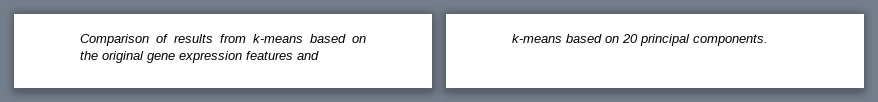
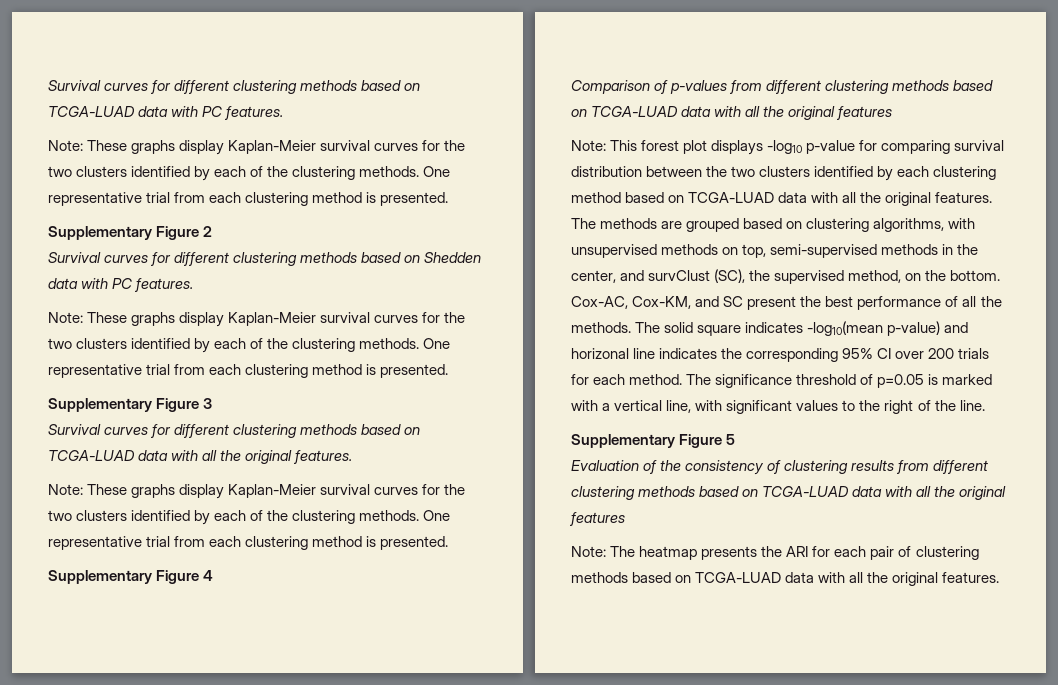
- Comparison of results from k-means based on the original gene expression features and k-means based on 20 principal components.
+ Survival curves for different clustering methods based on TCGA-LUAD data with PC features.
+ Note: These graphs display Kaplan-Meier survival curves for the two clusters identified by each of the clustering methods. One representative trial from each clustering method is presented.
+ Supplementary Figure 2
+ Survival curves for different clustering methods based on Shedden data with PC features.
+ Note: These graphs display Kaplan-Meier survival curves for the two clusters identified by each of the clustering methods. One representative trial from each clustering method is presented.
+ Supplementary Figure 3
+ Survival curves for different clustering methods based on TCGA-LUAD data with all the original features.
+ Note: These graphs display Kaplan-Meier survival curves for the two clusters identified by each of the clustering methods. One representative trial from each clustering method is presented.
+ Supplementary Figure 4
+ Comparison of p-values from different clustering methods based on TCGA-LUAD data with all the original features
+ Note: This forest plot displays -log10 p-value for comparing survival distribution between the two clusters identified by each clustering method based on TCGA-LUAD data with all the original features. The methods are grouped based on clustering algorithms, with unsupervised methods on top, semi-supervised methods in the center, and survClust (SC), the supervised method, on the bottom. Cox-AC, Cox-KM, and SC present the best performance of all the methods. The solid square indicates -log10(mean p-value) and horizonal line indicates the corresponding 95% CI over 200 trials for each method. The significance threshold of p=0.05 is marked with a vertical line, with significant values to the right of the line.
+ Supplementary Figure 5
+ Evaluation of the consistency of clustering results from different clustering methods based on TCGA-LUAD data with all the original features
+ Note: The heatmap presents the ARI for each pair of clustering methods based on TCGA-LUAD data with all the original features.

